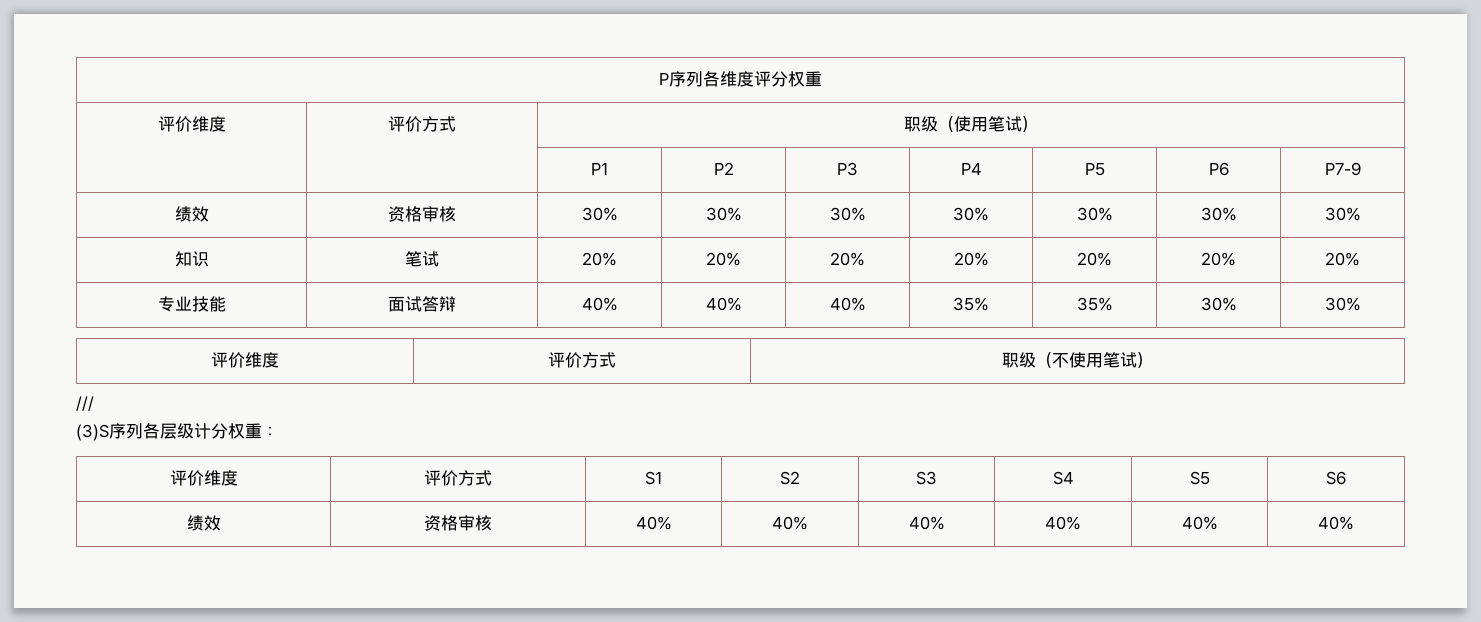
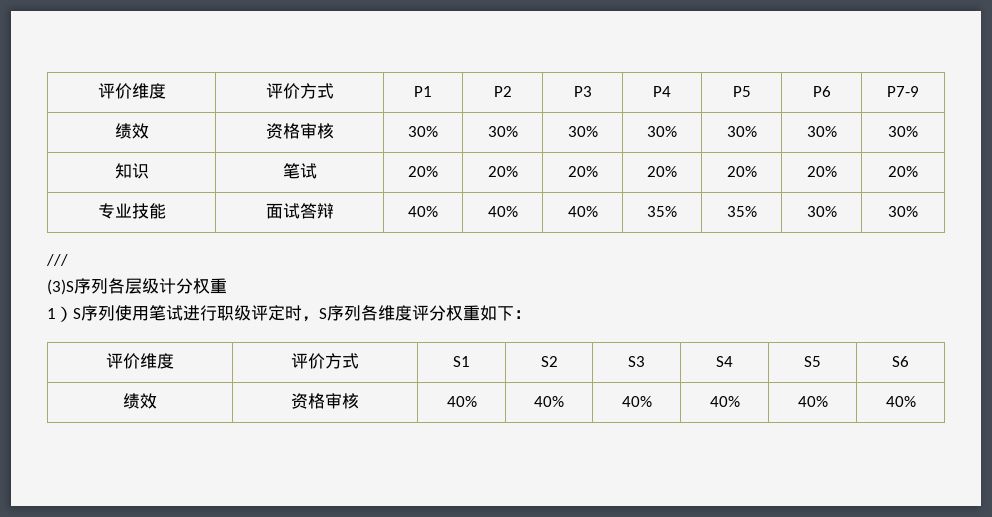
- P序列各维度评分权重
- 评价维度 | 评价方式 | 职级（使用笔试）
- | | P1 | P2 | P3 | P4 | P5 | P6 | P7-9
+ 评价维度 | 评价方式 | P1 | P2 | P3 | P4 | P5 | P6 | P7-9
- 评价维度 | 评价方式 | 职级（不使用笔试）
- (3)S序列各层级计分权重：
+ (3)S序列各层级计分权重
+ 1）S序列使用笔试进行职级评定时，S序列各维度评分权重如下：

